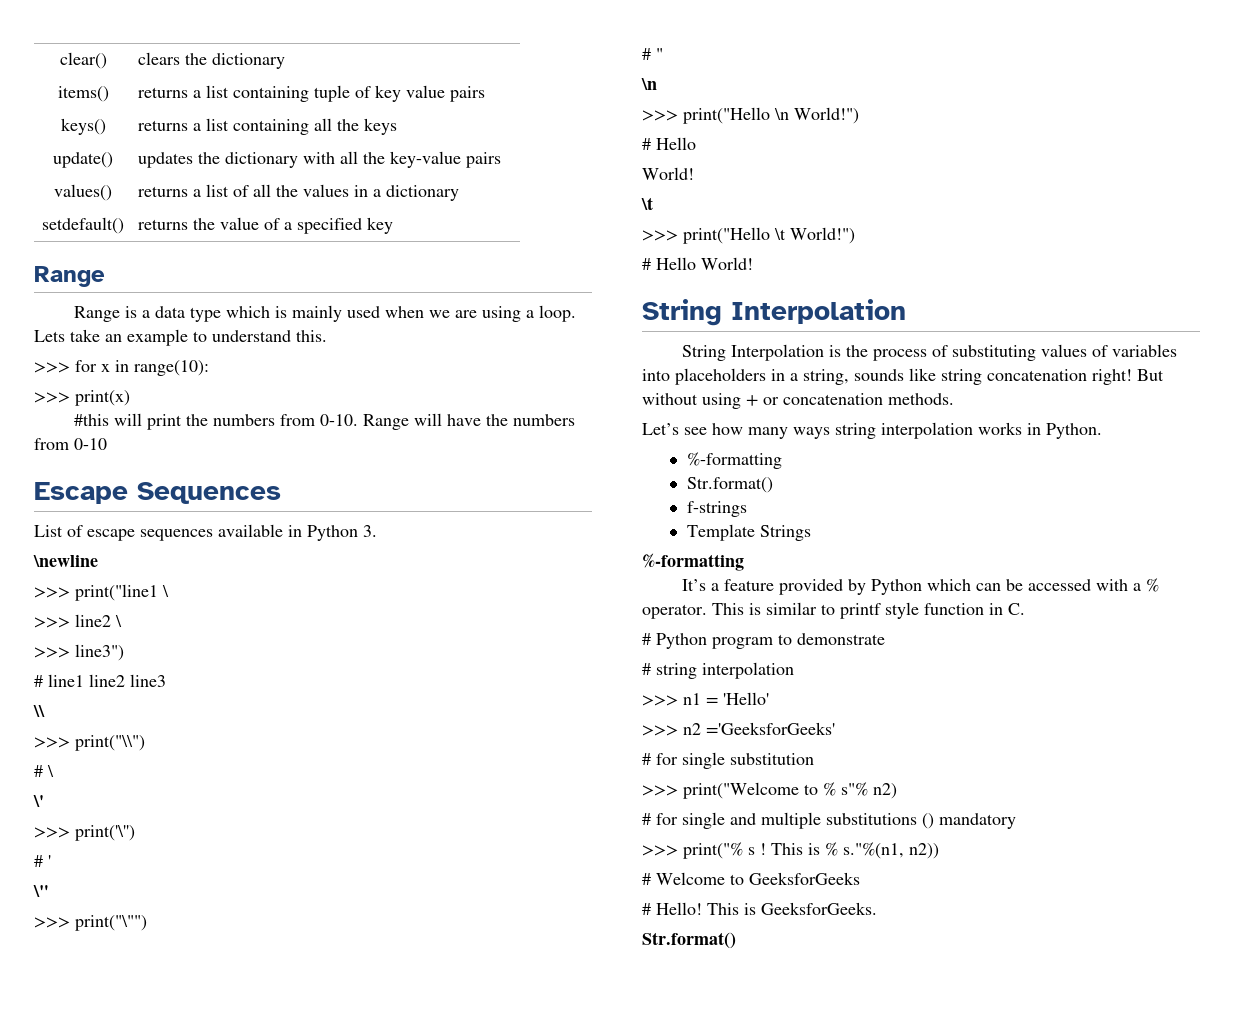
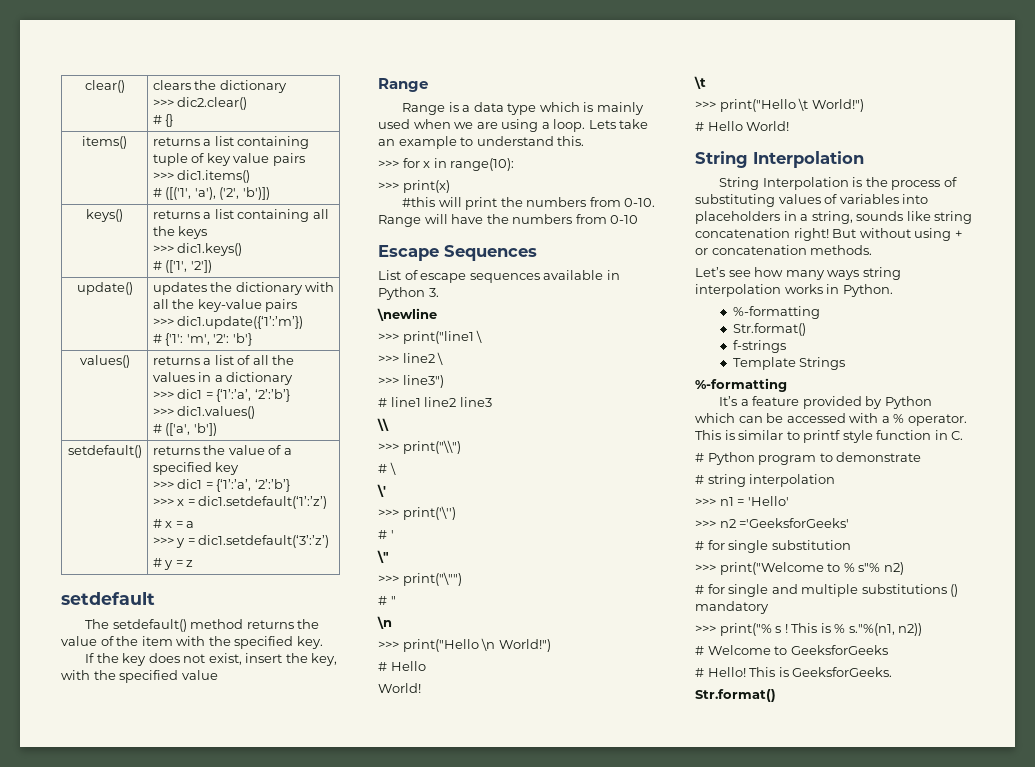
  clear() | clears the dictionary
+ >>> dic2.clear()
+ # {}
  items() | returns a list containing tuple of key value pairs
+ >>> dic1.items()
+ # ([('1', 'a'), ('2', 'b')])
  keys() | returns a list containing all the keys
+ >>> dic1.keys()
+ # (['1', '2'])
  update() | updates the dictionary with all the key-value pairs
+ >>> dic1.update({‘1’:’m’})
+ # {'1': 'm', '2': 'b'}
  values() | returns a list of all the values in a dictionary
+ >>> dic1 = {‘1’:’a’, ‘2’:’b’}
+ >>> dic1.values()
+ # (['a', 'b'])
  setdefault() | returns the value of a specified key
+ >>> dic1 = {‘1’:’a’, ‘2’:’b’}
+ >>> x = dic1.setdefault(‘1’:’z’)
+ # x = a
+ >>> y = dic1.setdefault(‘3’:’z’)
+ # y = z
+ setdefault
+ The setdefault() method returns the value of the item with the specified key.
+ If the key does not exist, insert the key, with the specified value

